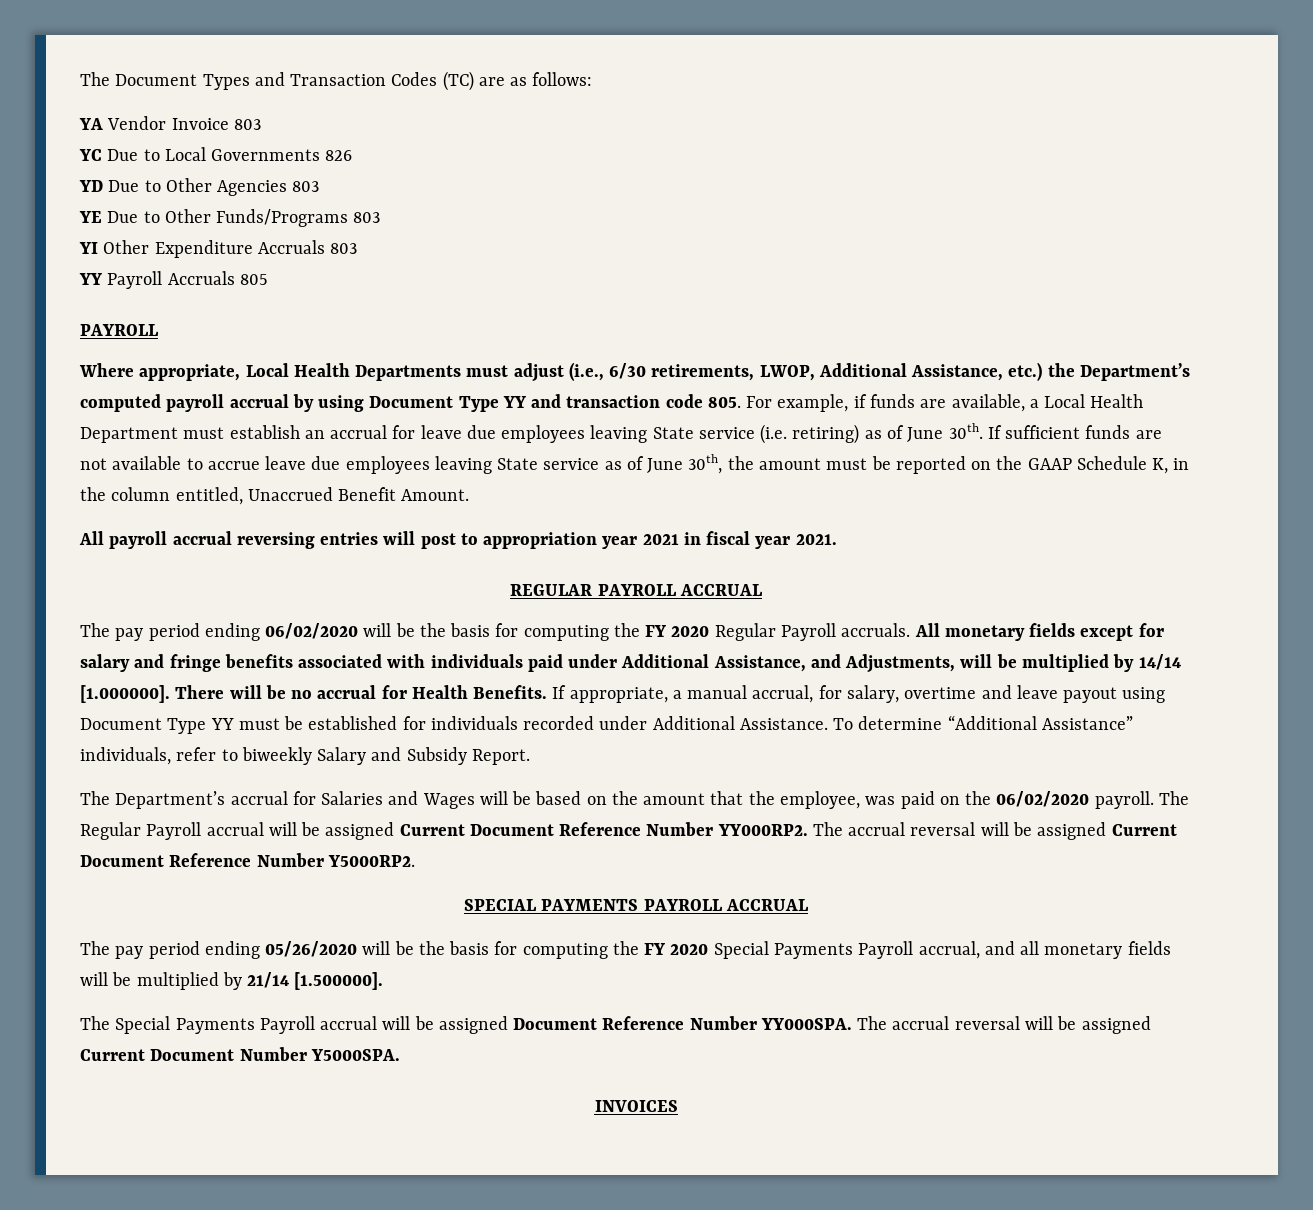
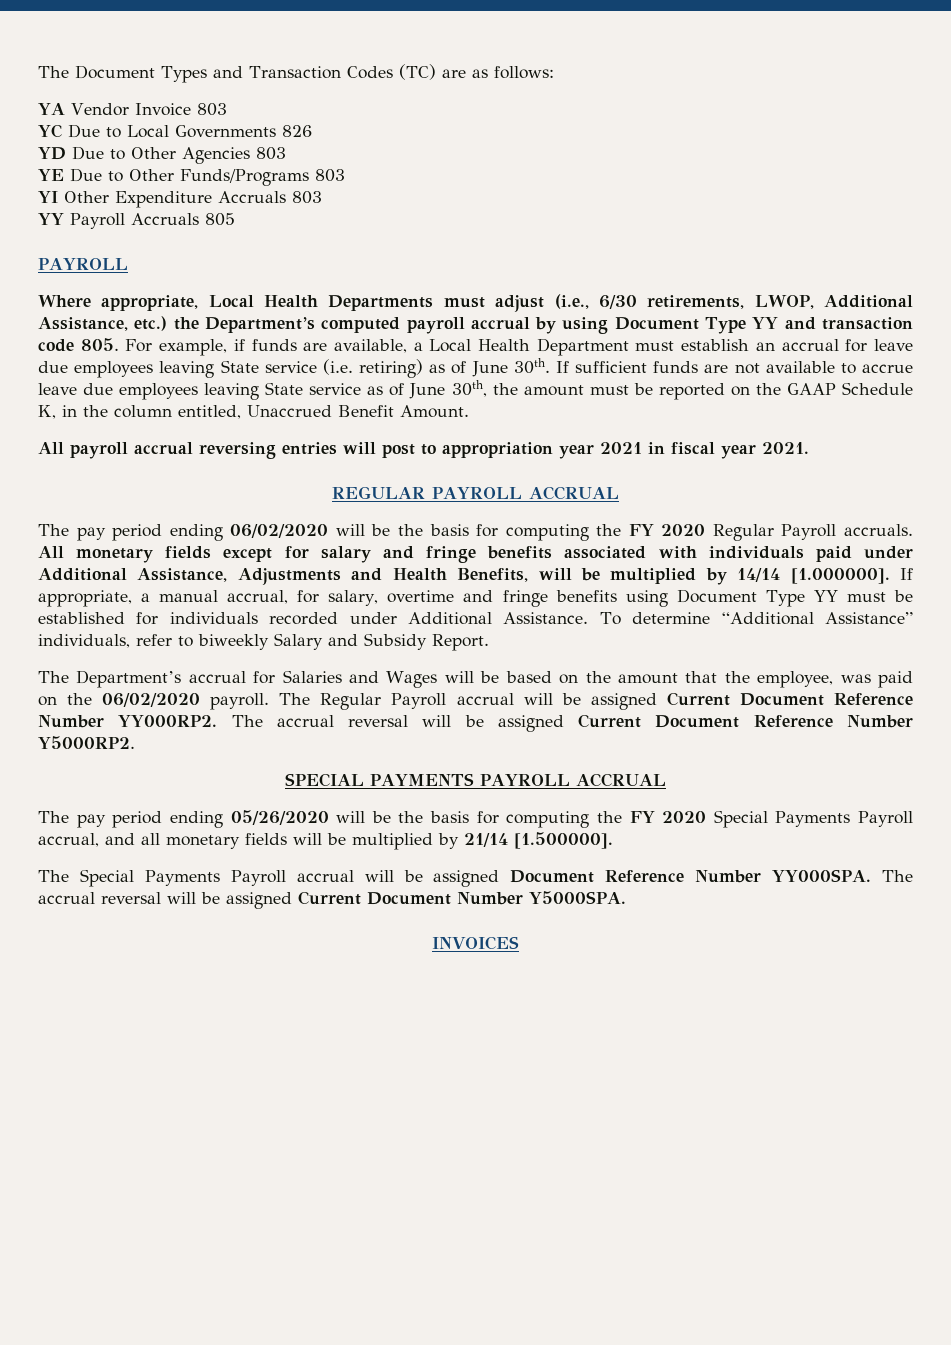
- All monetary fields except for salary and fringe benefits associated with individuals paid under Additional Assistance, and Adjustments, will be multiplied by 14/14 [1.000000]. There will be no accrual for Health Benefits. If appropriate, a manual accrual, for salary, overtime and leave payout using Document Type YY must be established for individuals recorded under Additional Assistance.
+ All monetary fields except for salary and fringe benefits associated with individuals paid under Additional Assistance, Adjustments and Health Benefits, will be multiplied by 14/14 [1.000000]. If appropriate, a manual accrual, for salary, overtime and fringe benefits using Document Type YY must be established for individuals recorded under Additional Assistance.

